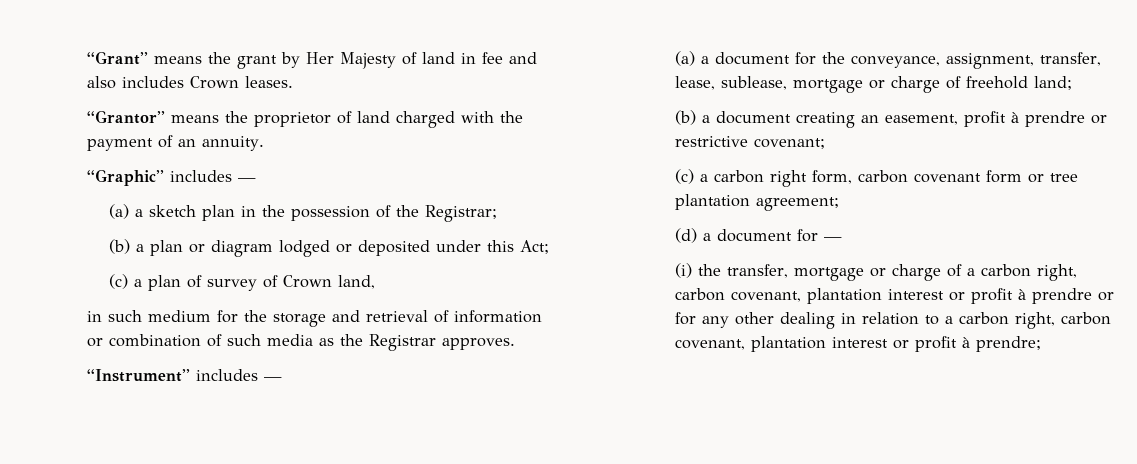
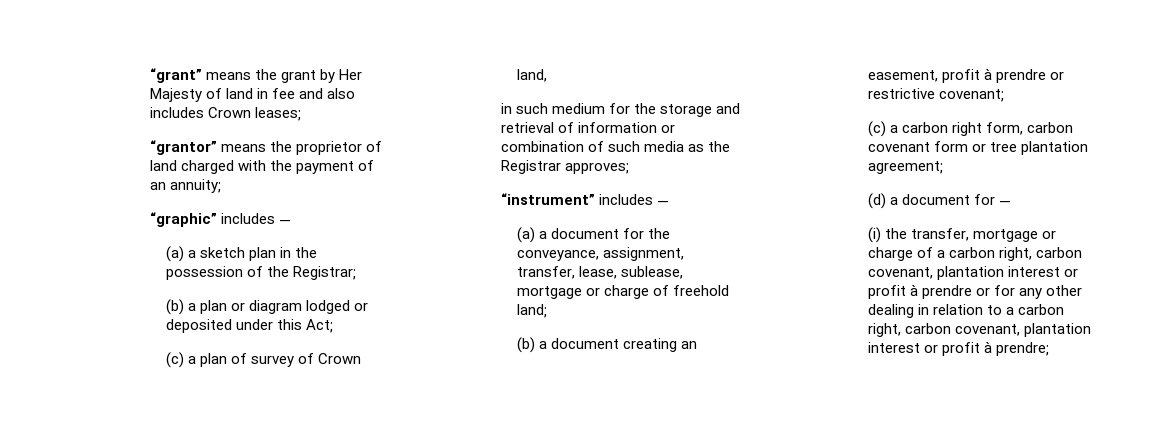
- “Grant” means the grant by Her Majesty of land in fee and also includes Crown leases.
- “Grantor” means the proprietor of land charged with the payment of an annuity.
- “Graphic” includes —
+ “grant” means the grant by Her Majesty of land in fee and also includes Crown leases;
+ “grantor” means the proprietor of land charged with the payment of an annuity;
+ “graphic” includes —
- in such medium for the storage and retrieval of information or combination of such media as the Registrar approves.
- “Instrument” includes —
+ in such medium for the storage and retrieval of information or combination of such media as the Registrar approves;
+ “instrument” includes —

